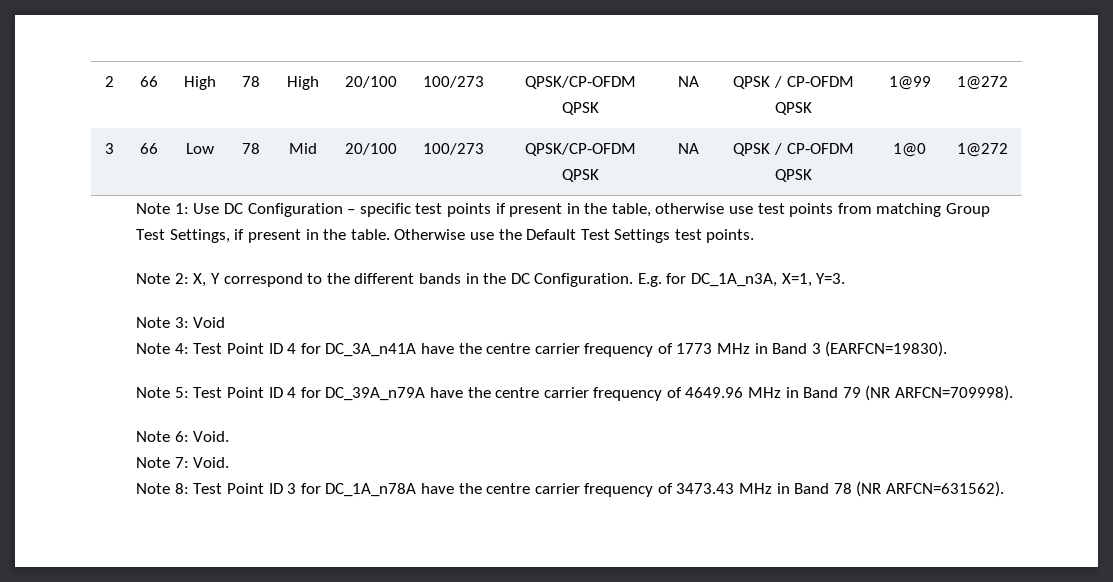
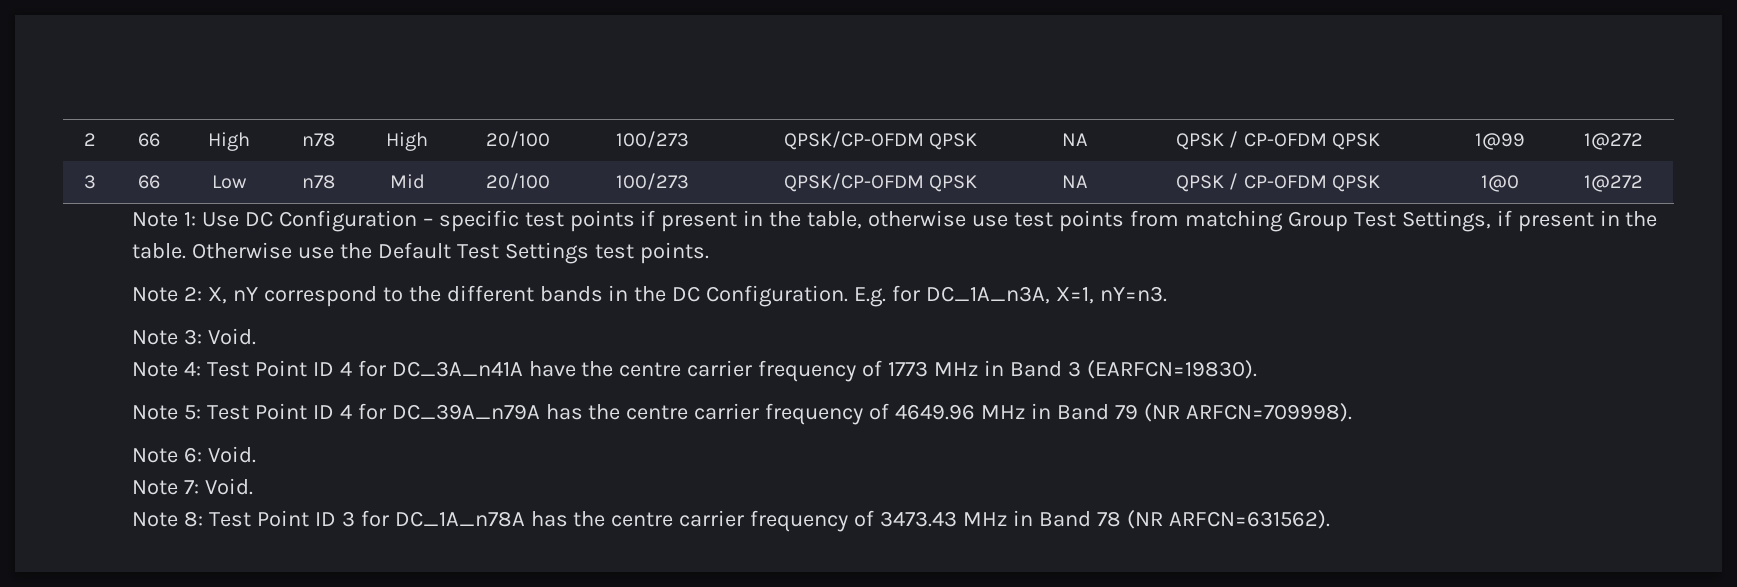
- 2 | 66 | High | 78 | High | 20/100 | 100/273 | QPSK/CP-OFDM QPSK | NA | QPSK / CP-OFDM QPSK | 1@99 | 1@272
+ 2 | 66 | High | n78 | High | 20/100 | 100/273 | QPSK/CP-OFDM QPSK | NA | QPSK / CP-OFDM QPSK | 1@99 | 1@272
- 3 | 66 | Low | 78 | Mid | 20/100 | 100/273 | QPSK/CP-OFDM QPSK | NA | QPSK / CP-OFDM QPSK | 1@0 | 1@272
+ 3 | 66 | Low | n78 | Mid | 20/100 | 100/273 | QPSK/CP-OFDM QPSK | NA | QPSK / CP-OFDM QPSK | 1@0 | 1@272
- Note 2: X, Y correspond to the different bands in the DC Configuration.
+ Note 2: X, nY correspond to the different bands in the DC Configuration.
- E.g. for DC_1A_n3A, X=1, Y=3.
+ E.g. for DC_1A_n3A, X=1, nY=n3.
- Note 3: Void
+ Note 3: Void.
- Note 5: Test Point ID 4 for DC_39A_n79A have the centre carrier frequency of 4649.96 MHz in Band 79 (NR ARFCN=709998).
+ Note 5: Test Point ID 4 for DC_39A_n79A has the centre carrier frequency of 4649.96 MHz in Band 79 (NR ARFCN=709998).
- Note 8: Test Point ID 3 for DC_1A_n78A have the centre carrier frequency of 3473.43 MHz in Band 78 (NR ARFCN=631562).
+ Note 8: Test Point ID 3 for DC_1A_n78A has the centre carrier frequency of 3473.43 MHz in Band 78 (NR ARFCN=631562).

